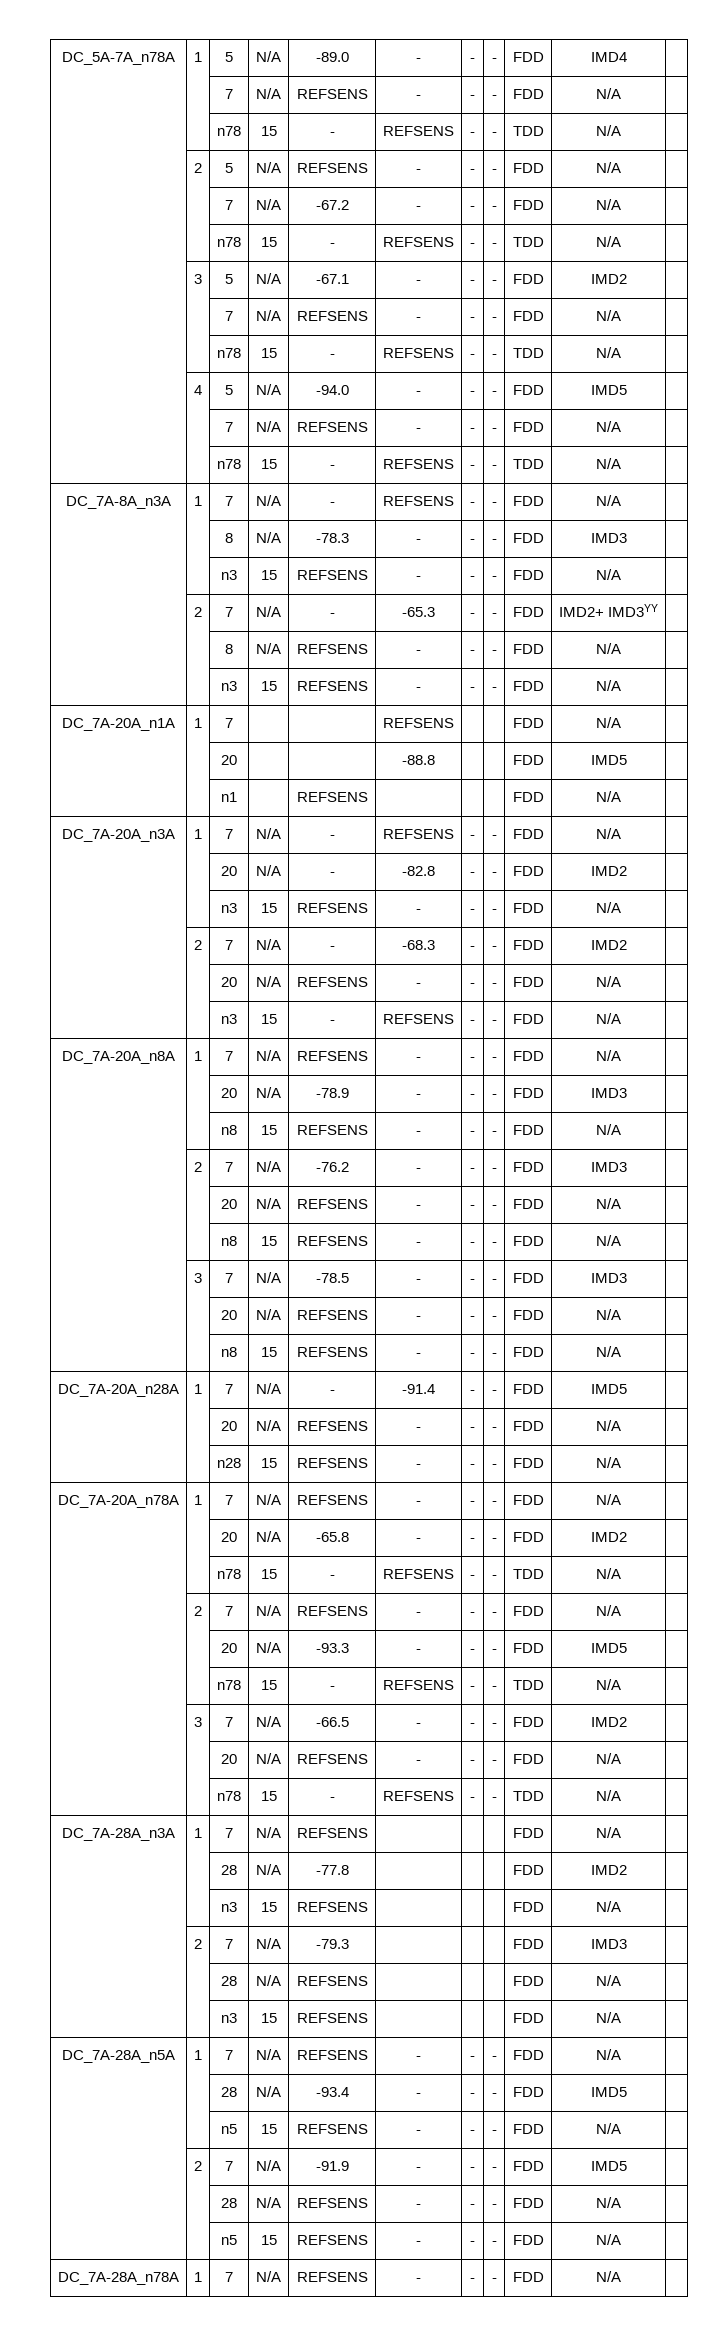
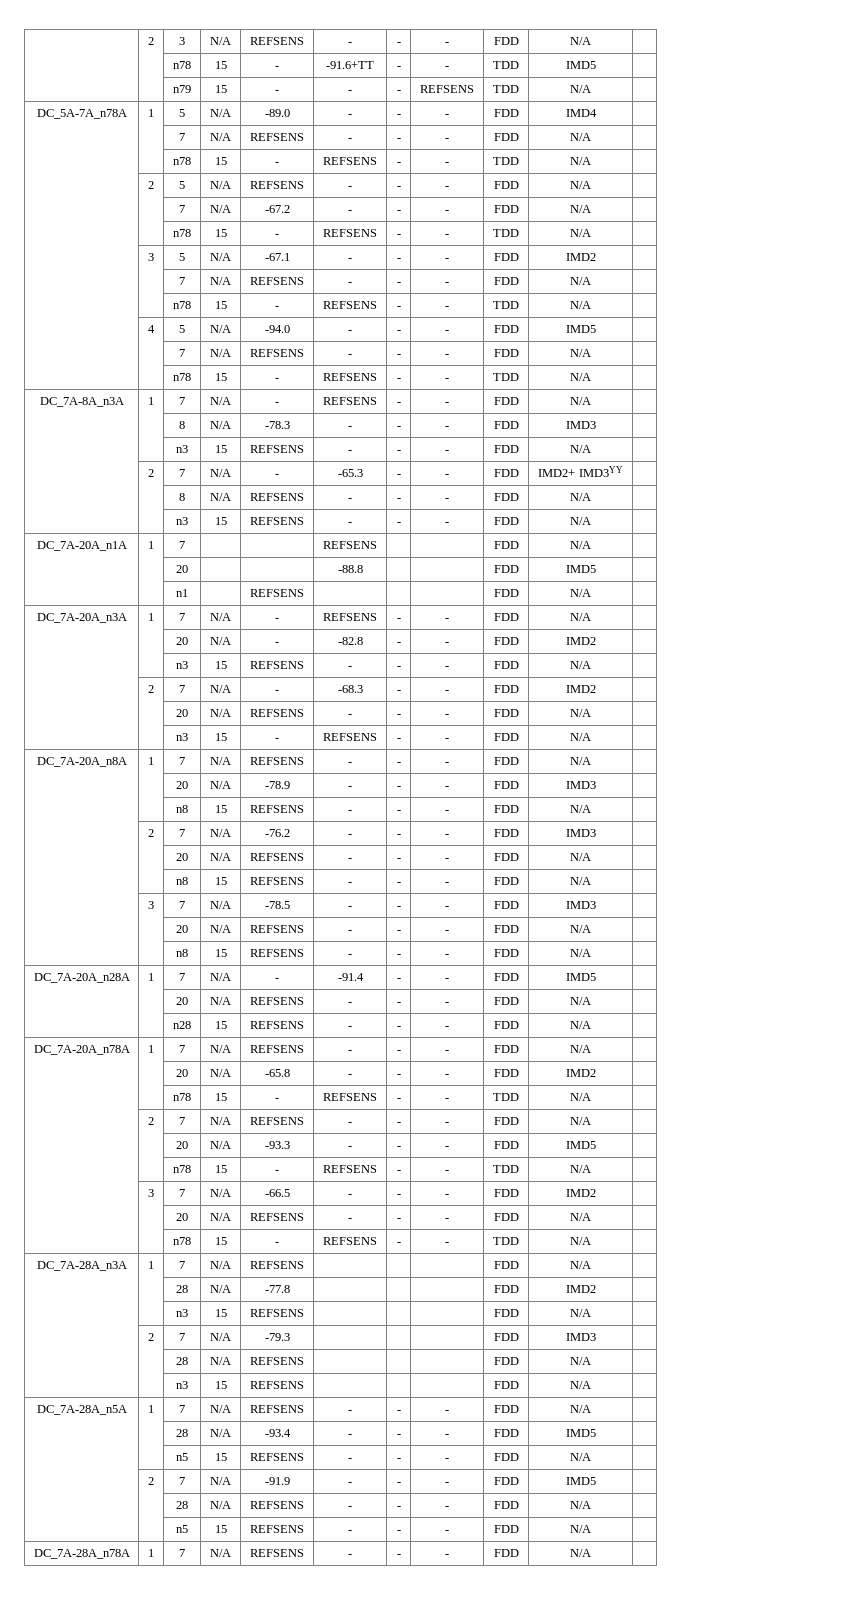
+ | 2 | 3 | N/A | REFSENS | - | - | - | FDD | N/A |
+ | | n78 | 15 | - | -91.6+TT | - | - | TDD | IMD5 |
+ | | n79 | 15 | - | - | - | REFSENS | TDD | N/A |

